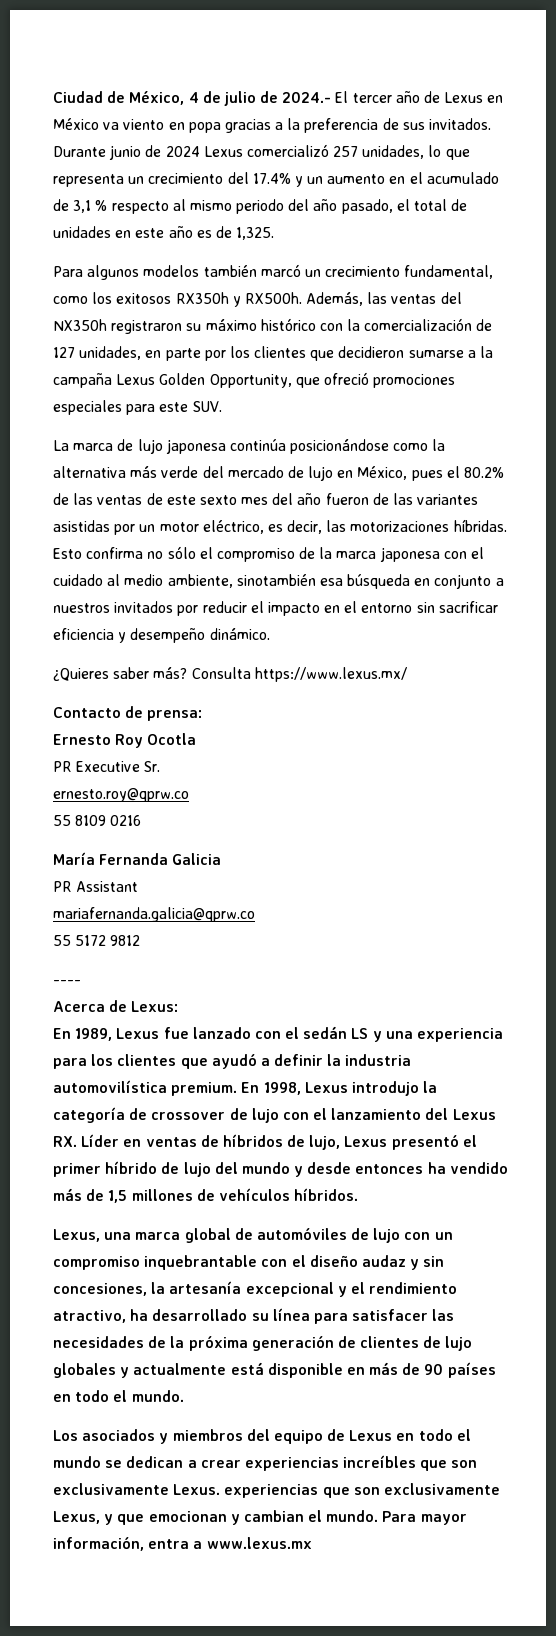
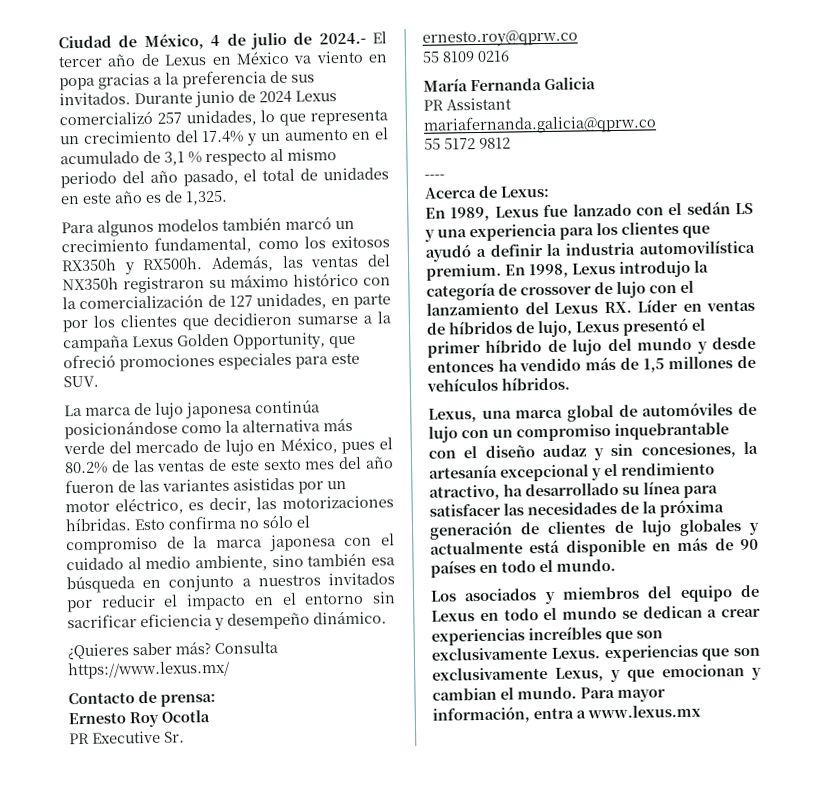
- Esto confirma no sólo el compromiso de la marca japonesa con el cuidado al medio ambiente, sinotambién esa búsqueda en conjunto a nuestros invitados por reducir el impacto en el entorno sin sacrificar eficiencia y desempeño dinámico.
+ Esto confirma no sólo el compromiso de la marca japonesa con el cuidado al medio ambiente, sino también esa búsqueda en conjunto a nuestros invitados por reducir el impacto en el entorno sin sacrificar eficiencia y desempeño dinámico.

